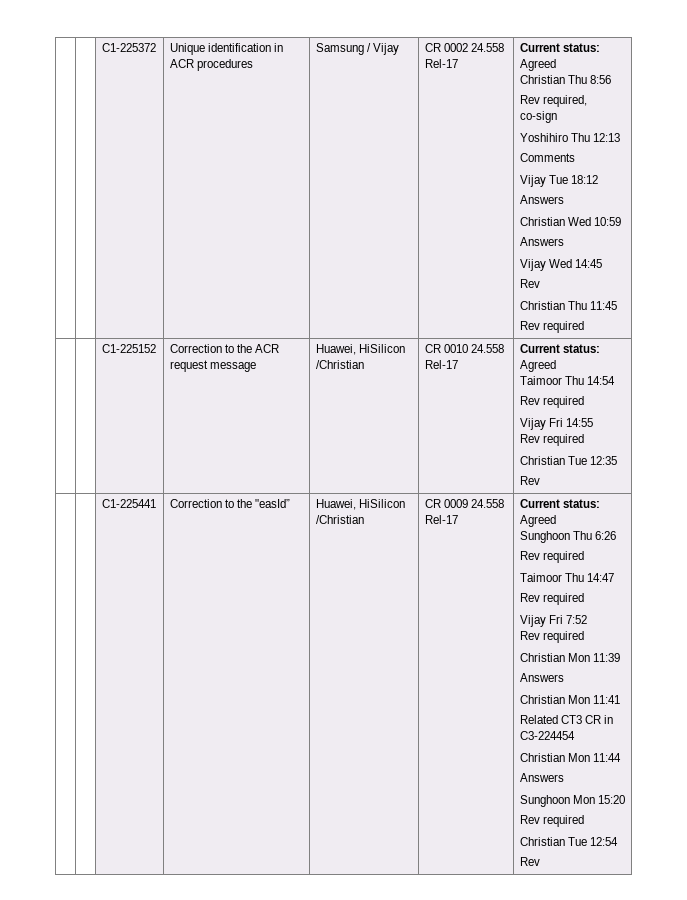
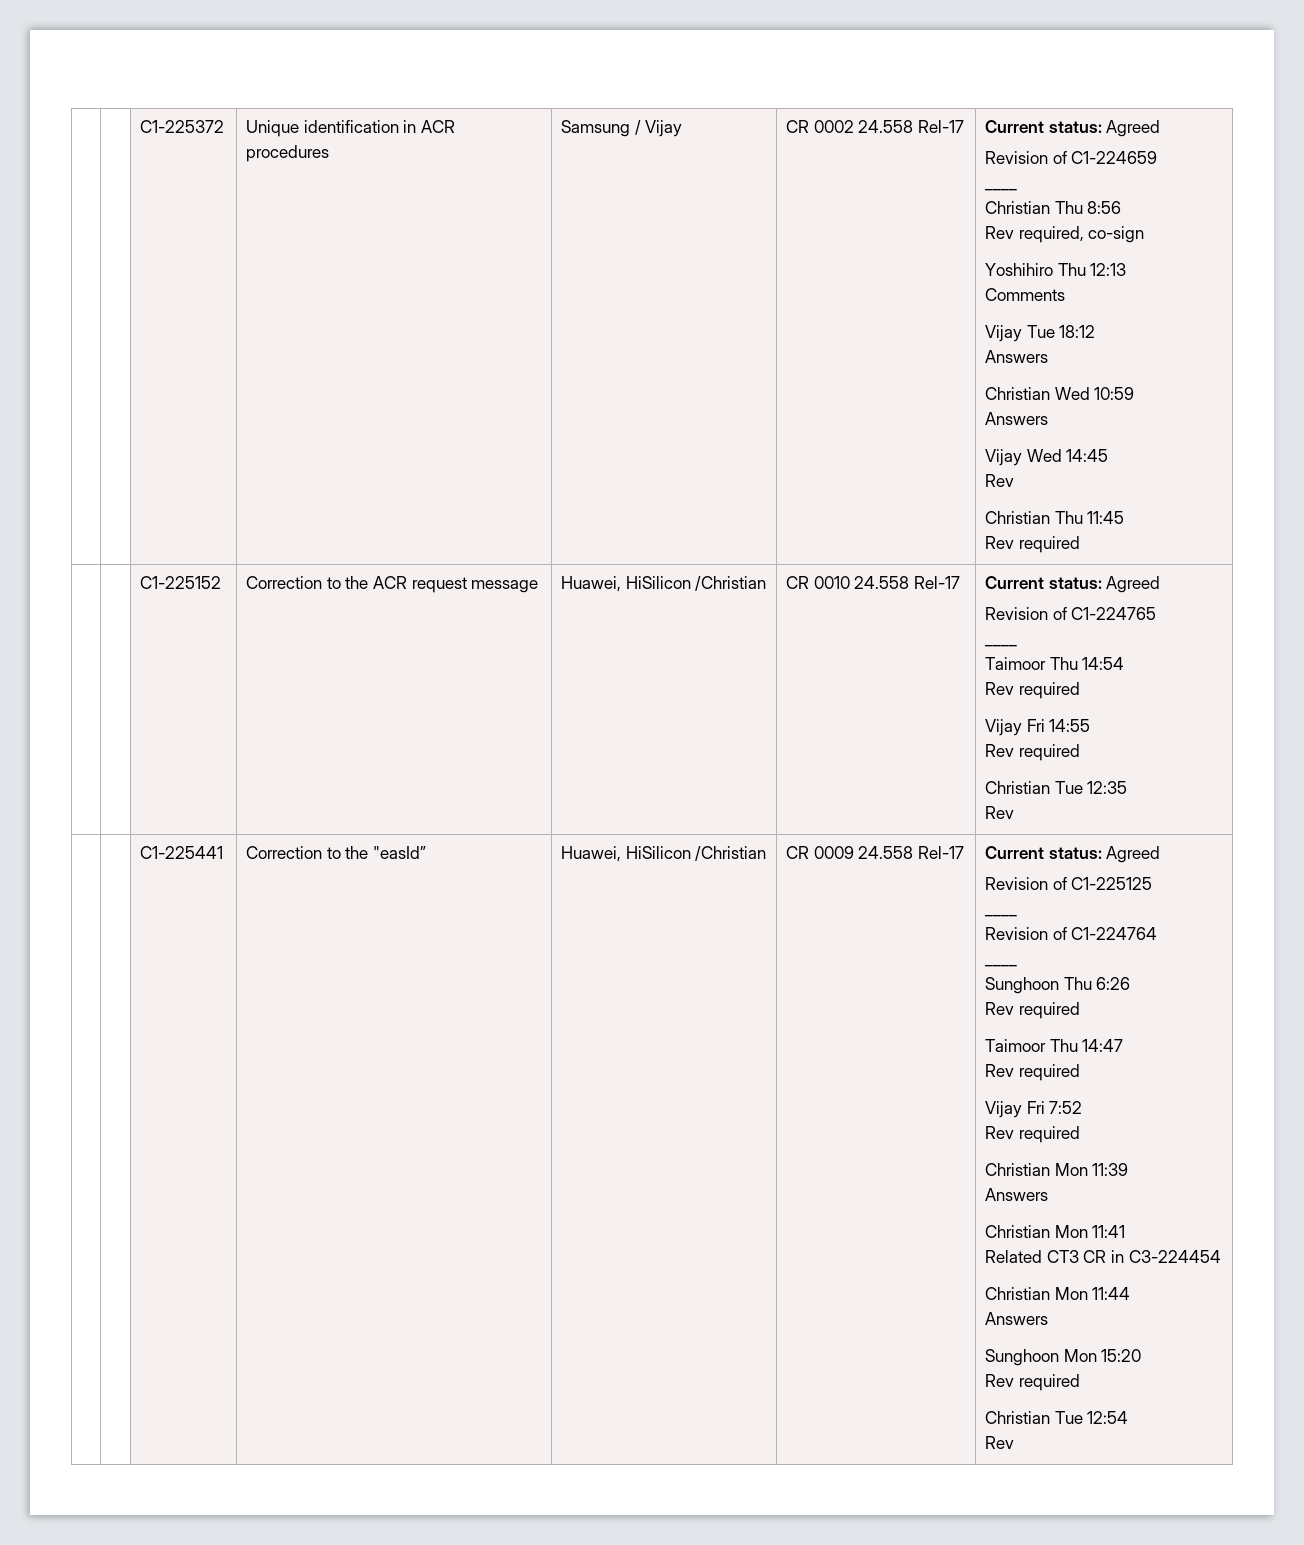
+ Revision of C1-224659
+ ____
  | | C1-225152 | Correction to the ACR request message | Huawei, HiSilicon /Christian | CR 0010 24.558 Rel-17 | Current status: Agreed
+ Revision of C1-224765
+ ____
+ Revision of C1-225125
+ ____
+ Revision of C1-224764
+ ____

